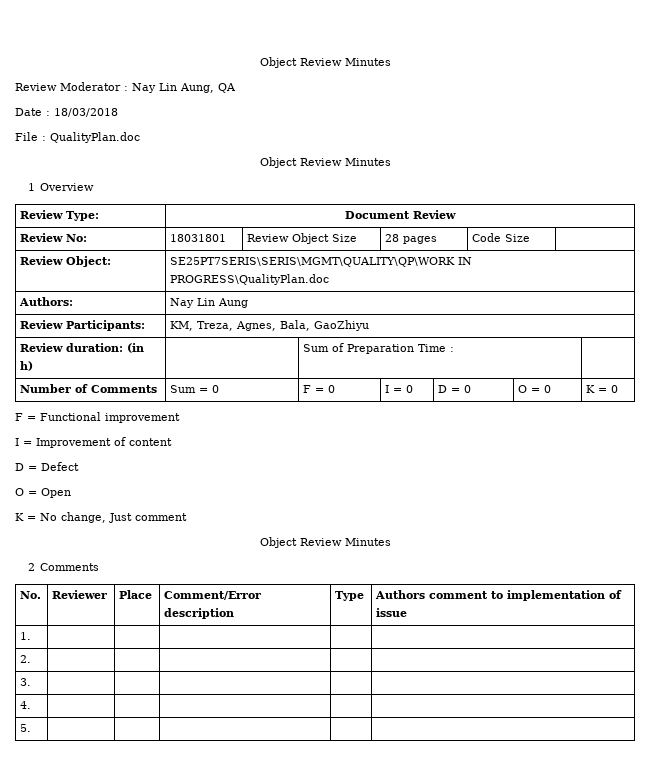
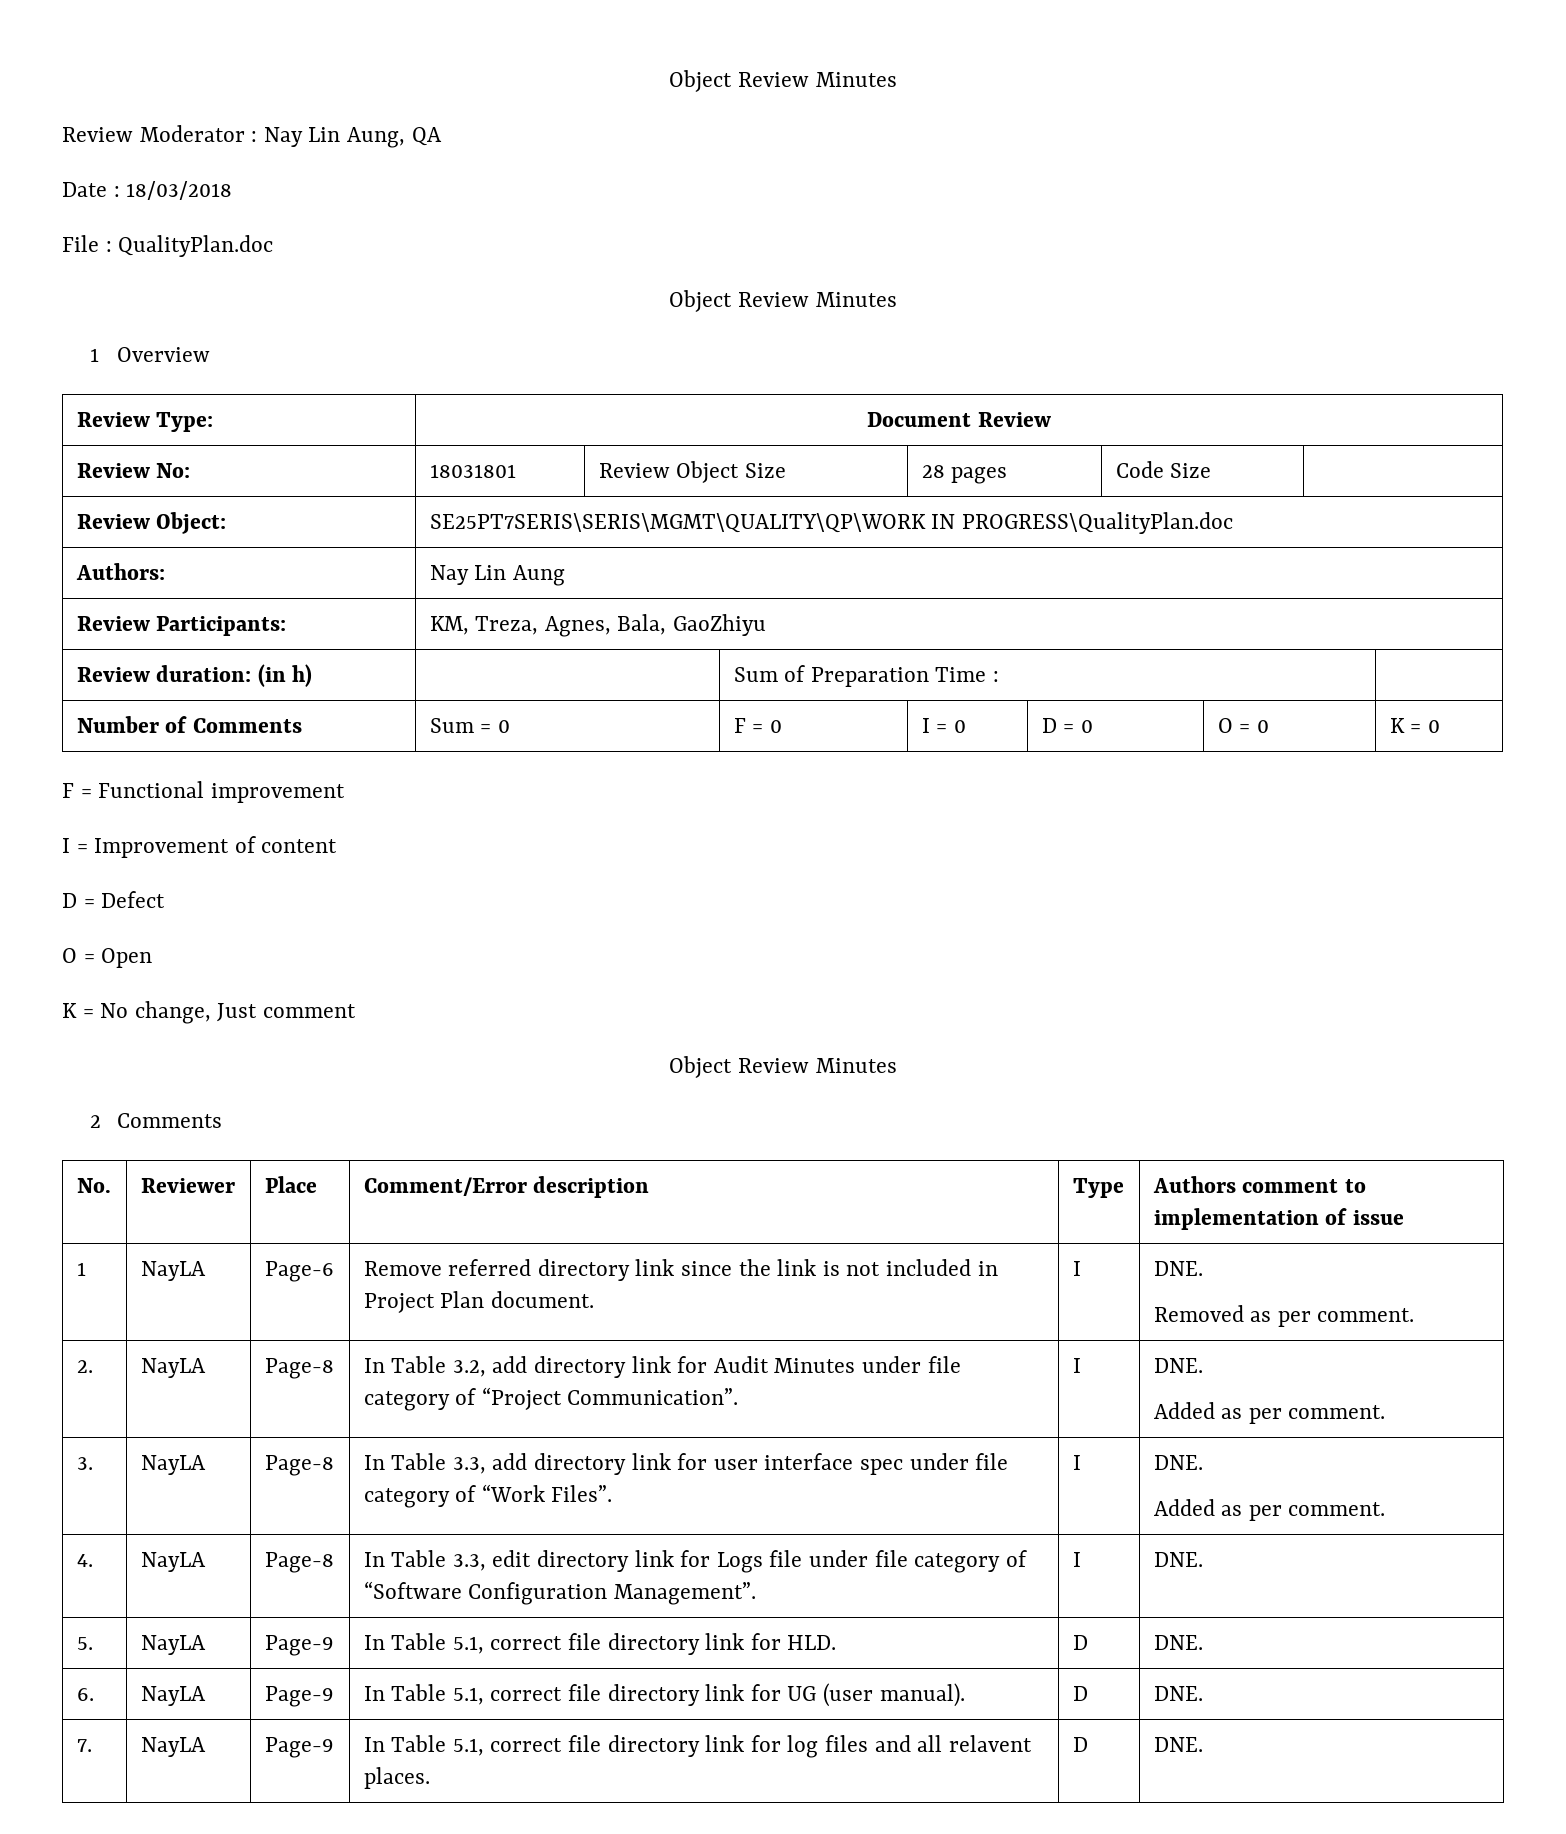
- 1. | | | | |
- 2. | | | | |
- 3. | | | | |
- 4. | | | | |
- 5. | | | | |
+ 1 | NayLA | Page-6 | Remove referred directory link since the link is not included in Project Plan document. | I | DNE.
+ Removed as per comment.
+ 2. | NayLA | Page-8 | In Table 3.2, add directory link for Audit Minutes under file category of “Project Communication”. | I | DNE.
+ Added as per comment.
+ 3. | NayLA | Page-8 | In Table 3.3, add directory link for user interface spec under file category of “Work Files”. | I | DNE.
+ Added as per comment.
+ 4. | NayLA | Page-8 | In Table 3.3, edit directory link for Logs file under file category of “Software Configuration Management”. | I | DNE.
+ 5. | NayLA | Page-9 | In Table 5.1, correct file directory link for HLD. | D | DNE.
+ 6. | NayLA | Page-9 | In Table 5.1, correct file directory link for UG (user manual). | D | DNE.
+ 7. | NayLA | Page-9 | In Table 5.1, correct file directory link for log files and all relavent places. | D | DNE.

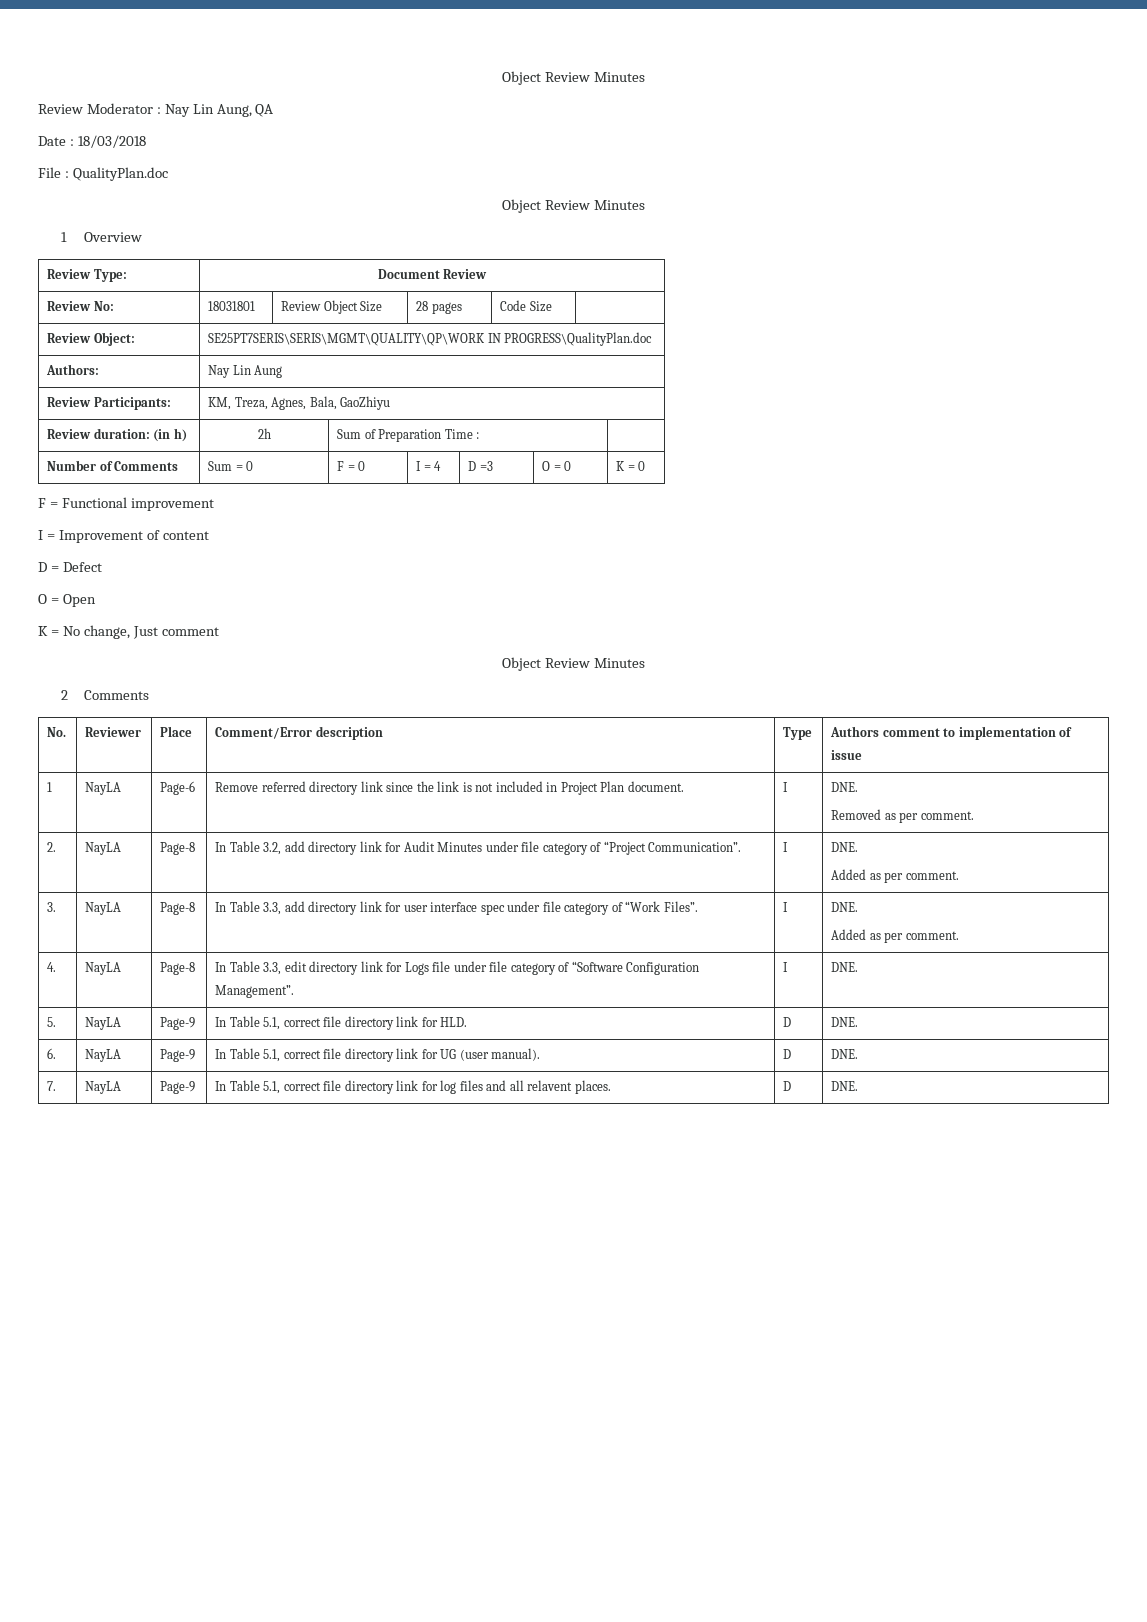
- Review duration: (in h) | | Sum of Preparation Time : |
+ Review duration: (in h) | 2h | Sum of Preparation Time : |
- Number of Comments | Sum = 0 | F = 0 | I = 0 | D = 0 | O = 0 | K = 0
+ Number of Comments | Sum = 0 | F = 0 | I = 4 | D =3 | O = 0 | K = 0

